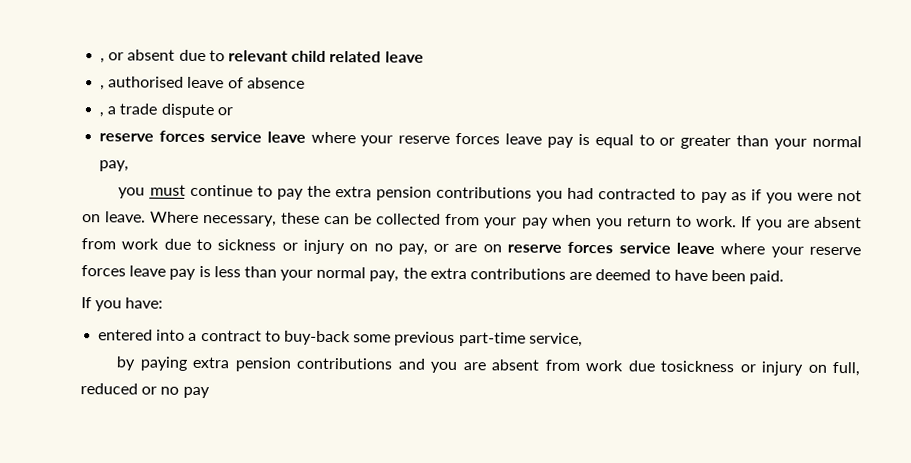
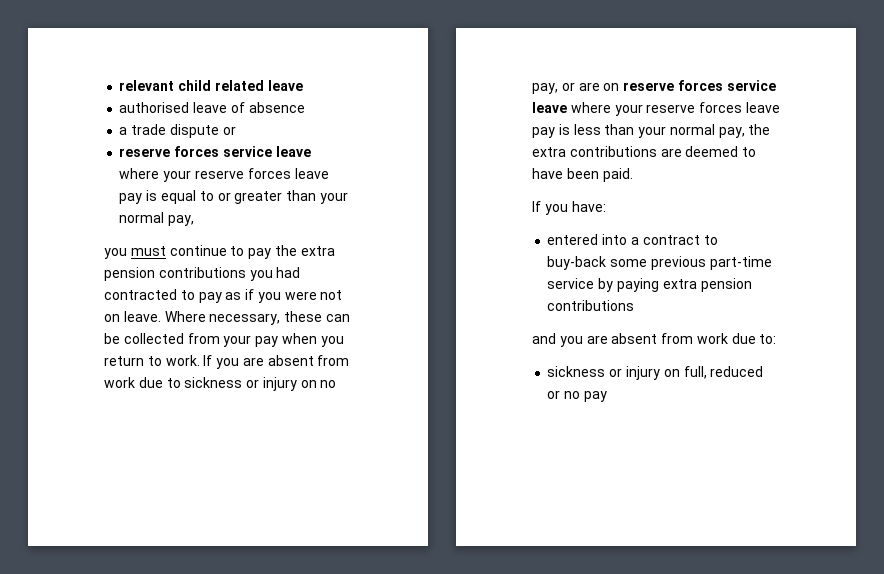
- , or absent due to relevant child related leave
+ relevant child related leave
- , authorised leave of absence
+ authorised leave of absence
- , a trade dispute or
+ a trade dispute or
- entered into a contract to buy-back some previous part-time service,
- by paying extra pension contributions and you are absent from work due tosickness or injury on full, reduced or no pay
+ entered into a contract to buy-back some previous part-time service by paying extra pension contributions
+ and you are absent from work due to:
+ sickness or injury on full, reduced or no pay

